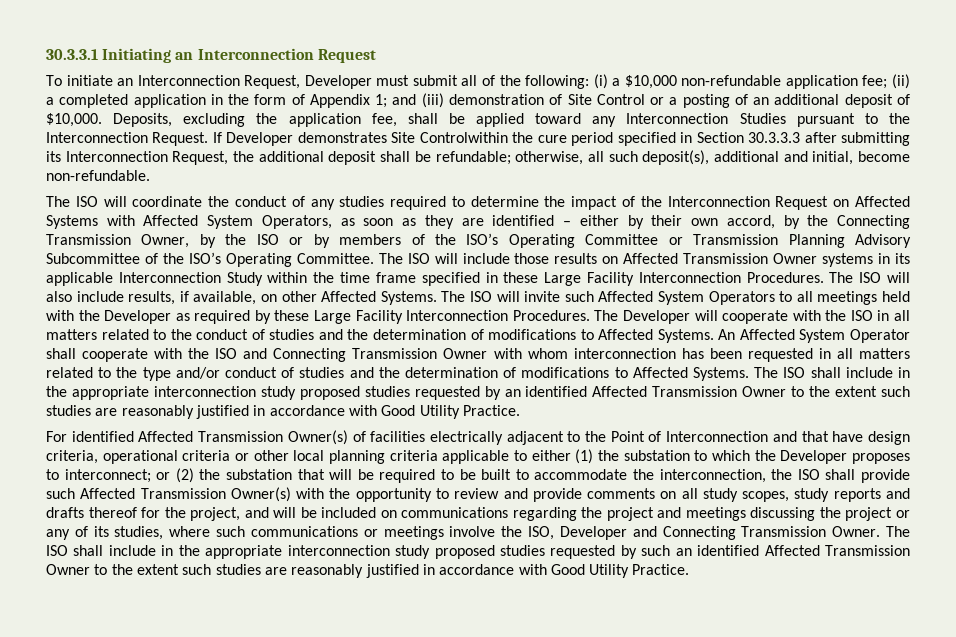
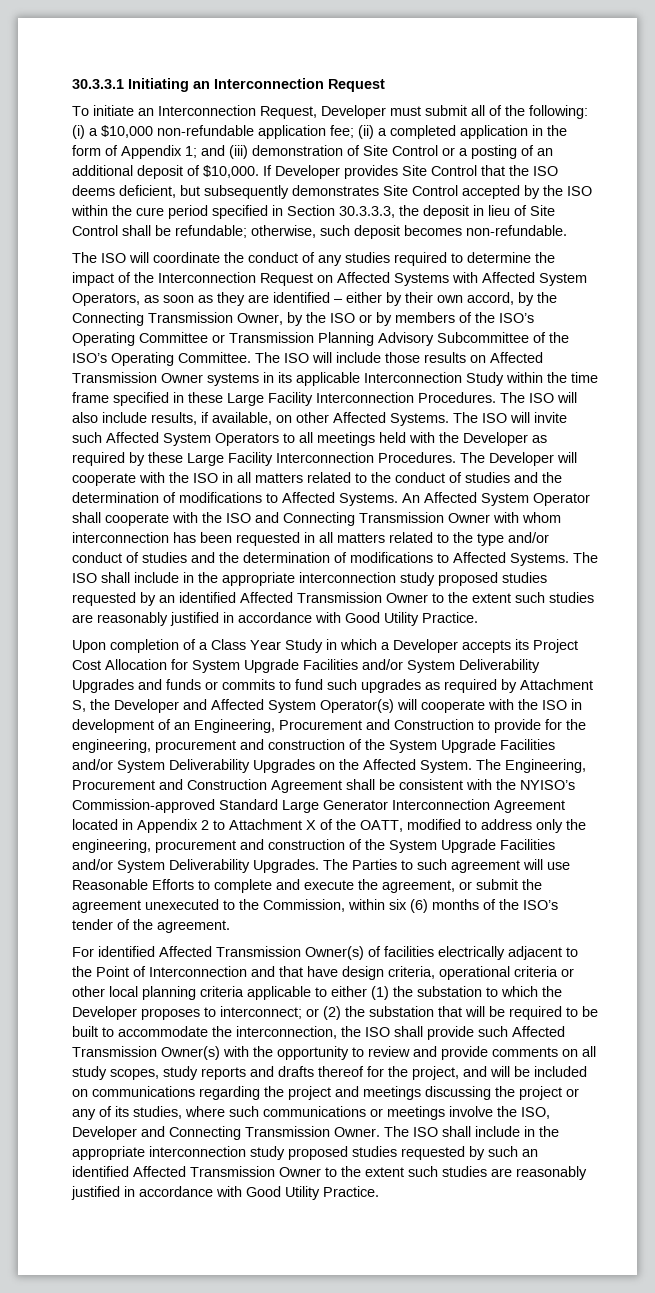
- Deposits, excluding the application fee, shall be applied toward any Interconnection Studies pursuant to the Interconnection Request. If Developer demonstrates Site Controlwithin the cure period specified in Section 30.3.3.3 after submitting its Interconnection Request, the additional deposit shall be refundable; otherwise, all such deposit(s), additional and initial, become non-refundable.
+ If Developer provides Site Control that the ISO deems deficient, but subsequently demonstrates Site Control accepted by the ISO within the cure period specified in Section 30.3.3.3, the deposit in lieu of Site Control shall be refundable; otherwise, such deposit becomes non-refundable.
+ Upon completion of a Class Year Study in which a Developer accepts its Project Cost Allocation for System Upgrade Facilities and/or System Deliverability Upgrades and funds or commits to fund such upgrades as required by Attachment S, the Developer and Affected System Operator(s) will cooperate with the ISO in development of an Engineering, Procurement and Construction to provide for the engineering, procurement and construction of the System Upgrade Facilities and/or System Deliverability Upgrades on the Affected System. The Engineering, Procurement and Construction Agreement shall be consistent with the NYISO’s Commission-approved Standard Large Generator Interconnection Agreement located in Appendix 2 to Attachment X of the OATT, modified to address only the engineering, procurement and construction of the System Upgrade Facilities and/or System Deliverability Upgrades. The Parties to such agreement will use Reasonable Efforts to complete and execute the agreement, or submit the agreement unexecuted to the Commission, within six (6) months of the ISO’s tender of the agreement.

